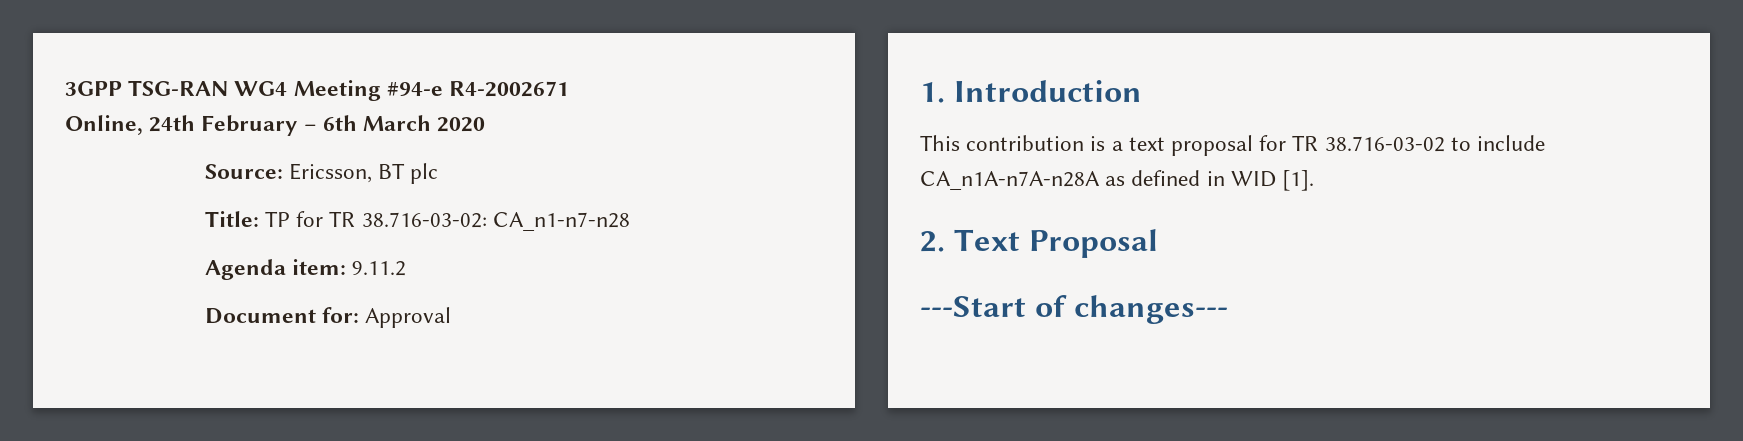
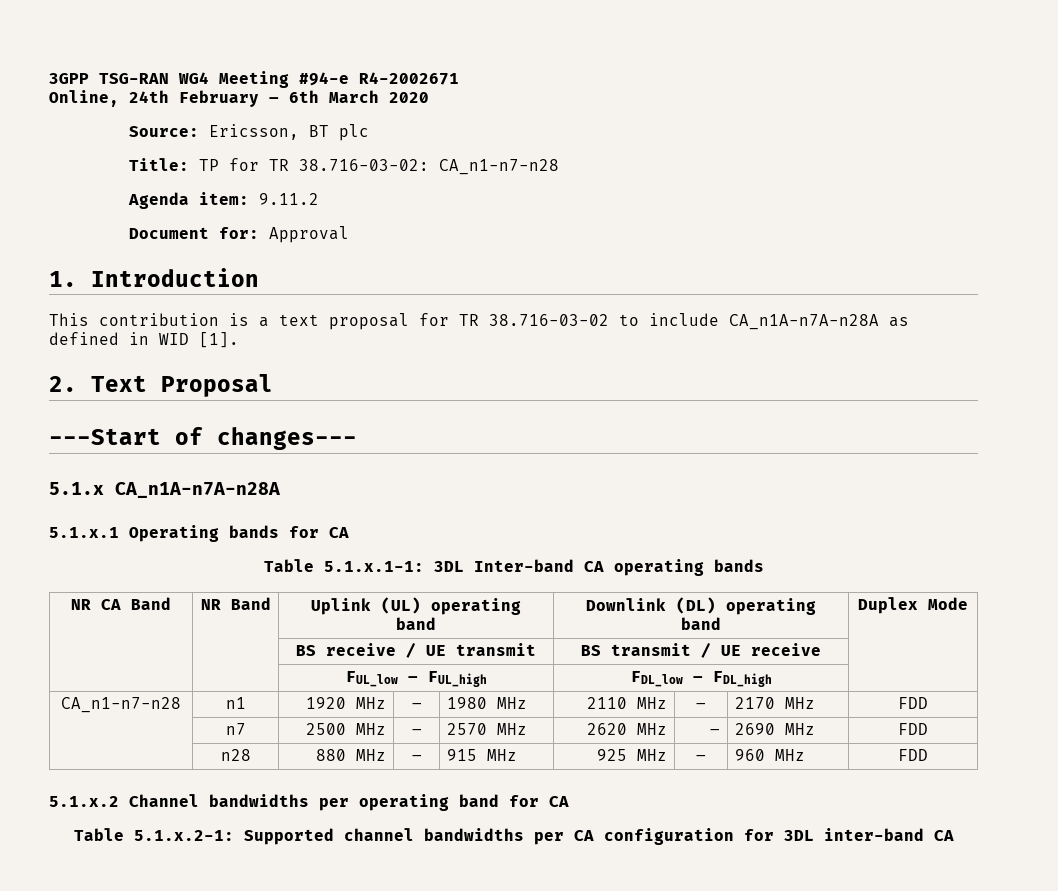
+ 5.1.x CA_n1A-n7A-n28A
+ 5.1.x.1 Operating bands for CA
+ Table 5.1.x.1-1: 3DL Inter-band CA operating bands
+ NR CA Band | NR Band | Uplink (UL) operating band | Downlink (DL) operating band | Duplex Mode
+ | | BS receive / UE transmit | BS transmit / UE receive |
+ | | FUL_low – FUL_high | FDL_low – FDL_high |
+ CA_n1-n7-n28 | n1 | 1920 MHz | – | 1980 MHz | 2110 MHz | – | 2170 MHz | FDD
+ | n7 | 2500 MHz | – | 2570 MHz | 2620 MHz | – | 2690 MHz | FDD
+ | n28 | 880 MHz | – | 915 MHz | 925 MHz | – | 960 MHz | FDD
+ 5.1.x.2 Channel bandwidths per operating band for CA
+ Table 5.1.x.2-1: Supported channel bandwidths per CA configuration for 3DL inter-band CA

